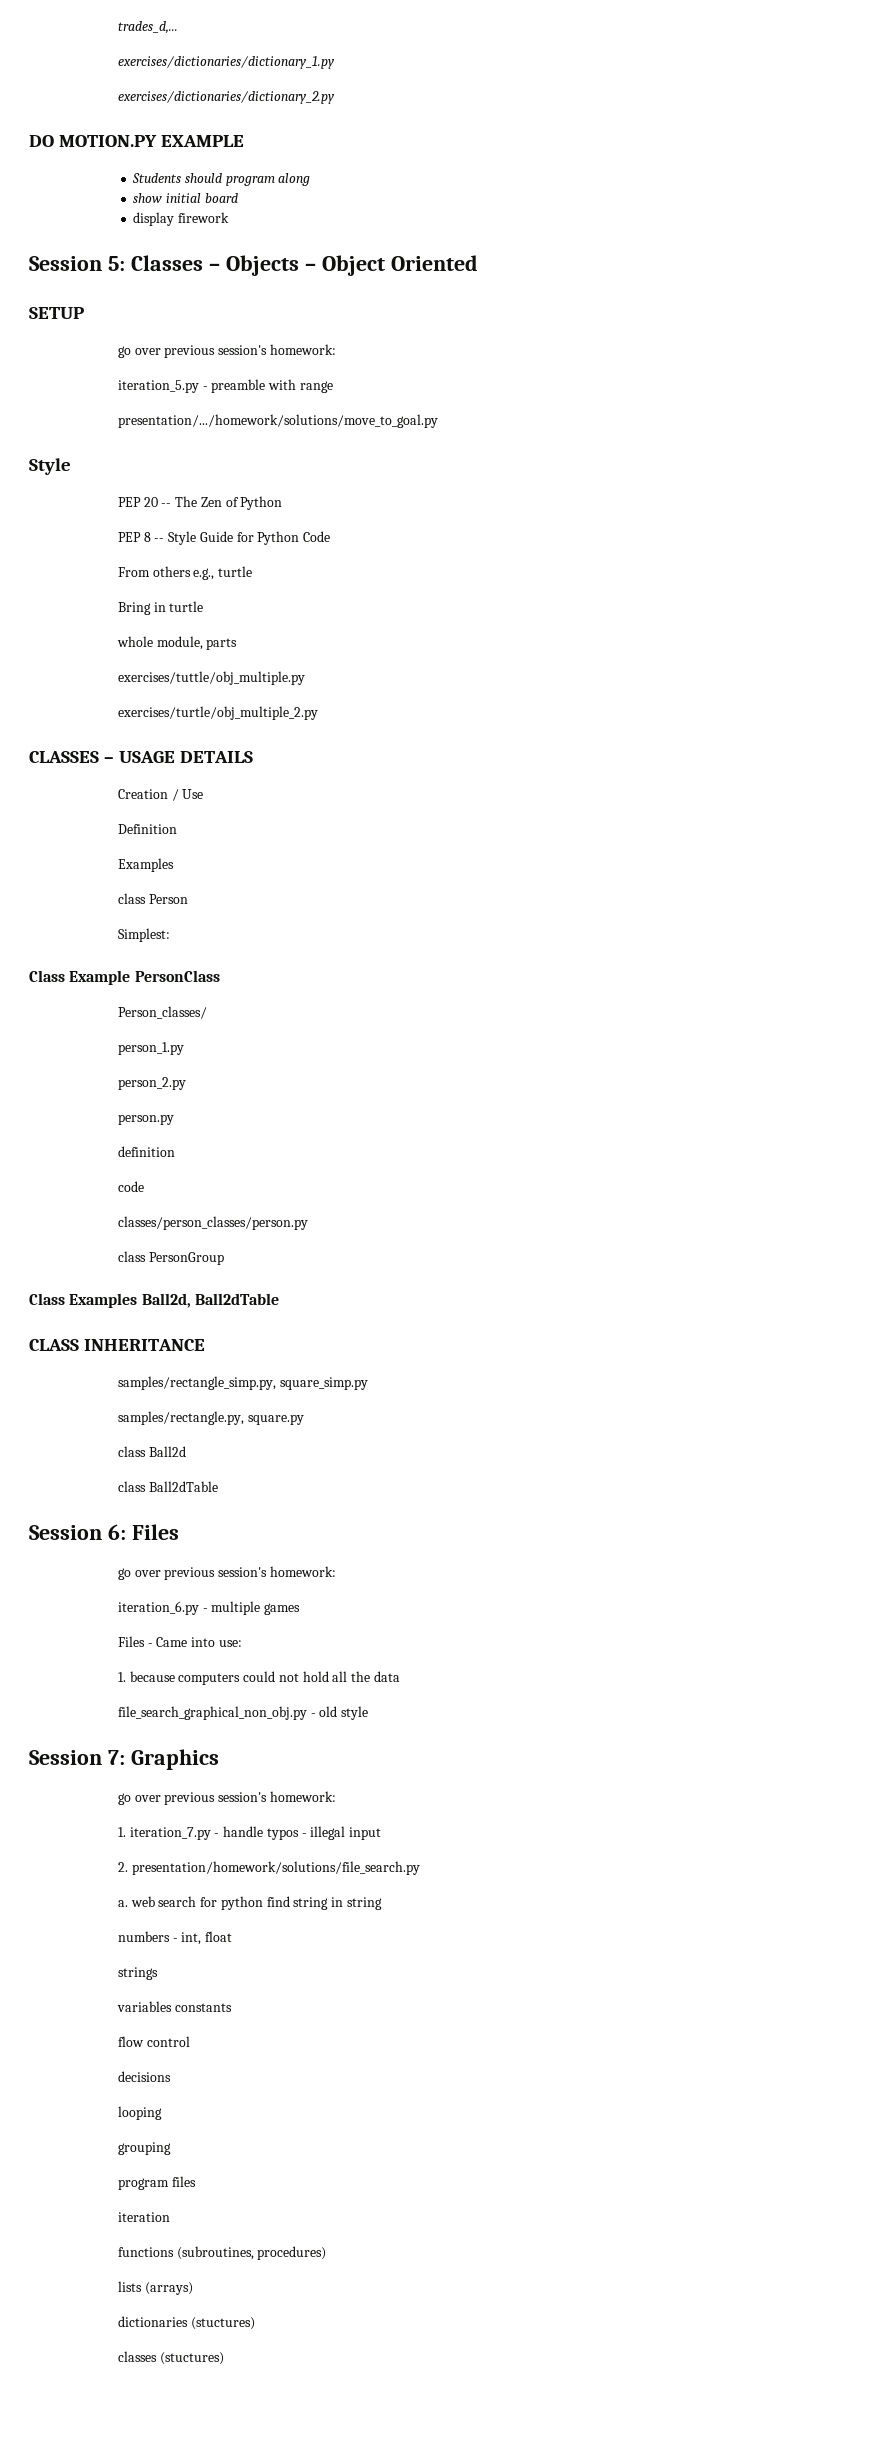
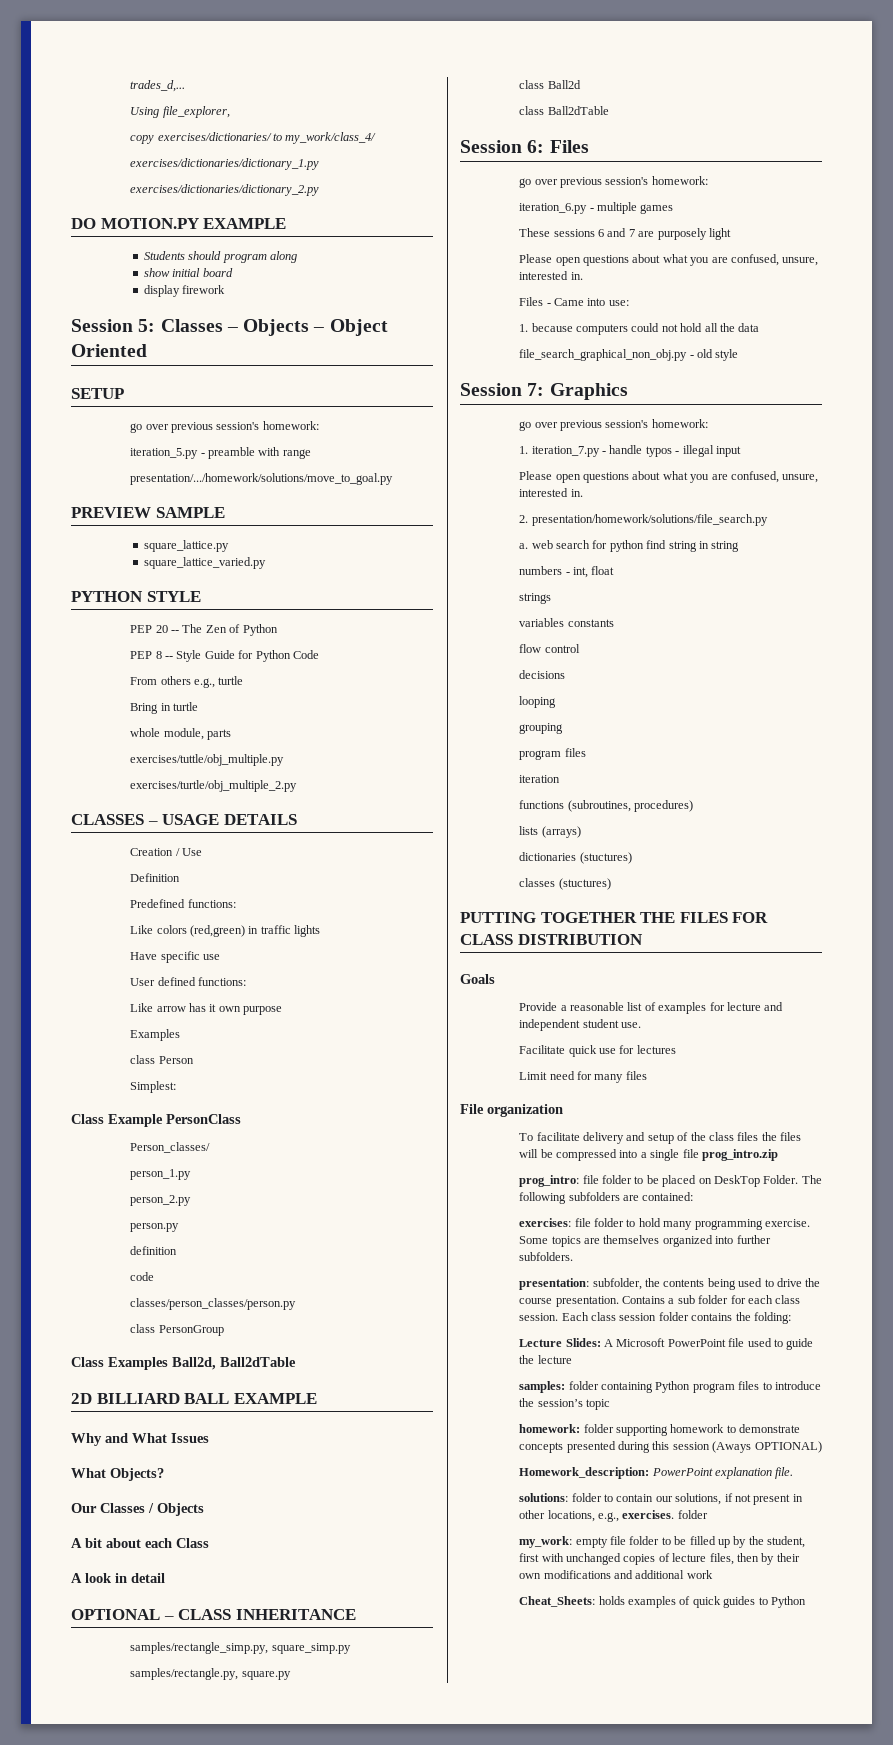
+ Using file_explorer,
+ copy exercises/dictionaries/ to my_work/class_4/
  presentation/.../homework/solutions/move_to_goal.py
- Style
+ PREVIEW SAMPLE
+ square_lattice.py
+ square_lattice_varied.py
+ PYTHON STYLE
+ Predefined functions:
+ Like colors (red,green) in traffic lights
+ Have specific use
+ User defined functions:
+ Like arrow has it own purpose
- CLASS INHERITANCE
+ 2D BILLIARD BALL EXAMPLE
+ Why and What Issues
+ What Objects?
+ Our Classes / Objects
+ A bit about each Class
+ A look in detail
+ OPTIONAL – CLASS INHERITANCE
+ These sessions 6 and 7 are purposely light
+ Please open questions about what you are confused, unsure, interested in.
  1. iteration_7.py - handle typos - illegal input
+ Please open questions about what you are confused, unsure, interested in.
+ PUTTING TOGETHER THE FILES FOR CLASS DISTRIBUTION
+ Goals
+ Provide a reasonable list of examples for lecture and independent student use.
+ Facilitate quick use for lectures
+ Limit need for many files
+ File organization
+ To facilitate delivery and setup of the class files the files will be compressed into a single file prog_intro.zip
+ prog_intro: file folder to be placed on DeskTop Folder. The following subfolders are contained:
+ exercises: file folder to hold many programming exercise. Some topics are themselves organized into further subfolders.
+ presentation: subfolder, the contents being used to drive the course presentation. Contains a sub folder for each class session. Each class session folder contains the folding:
+ Lecture Slides: A Microsoft PowerPoint file used to guide the lecture
+ samples: folder containing Python program files to introduce the session’s topic
+ homework: folder supporting homework to demonstrate concepts presented during this session (Aways OPTIONAL)
+ Homework_description: PowerPoint explanation file.
+ solutions: folder to contain our solutions, if not present in other locations, e.g., exercises. folder
+ my_work: empty file folder to be filled up by the student, first with unchanged copies of lecture files, then by their own modifications and additional work
+ Cheat_Sheets: holds examples of quick guides to Python

